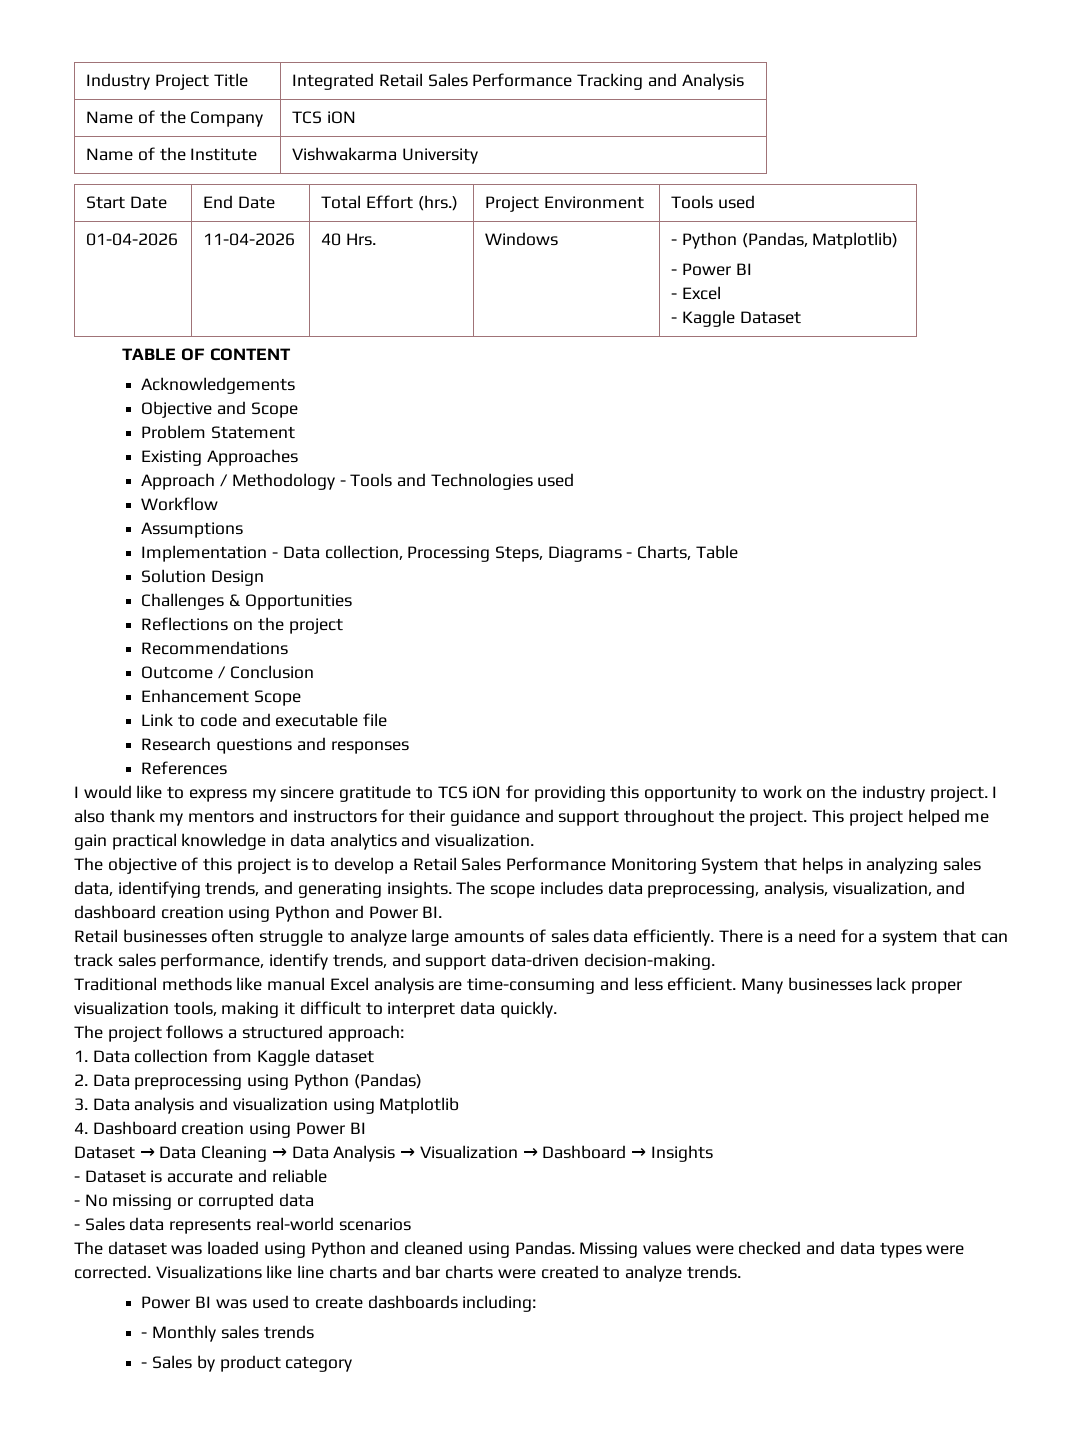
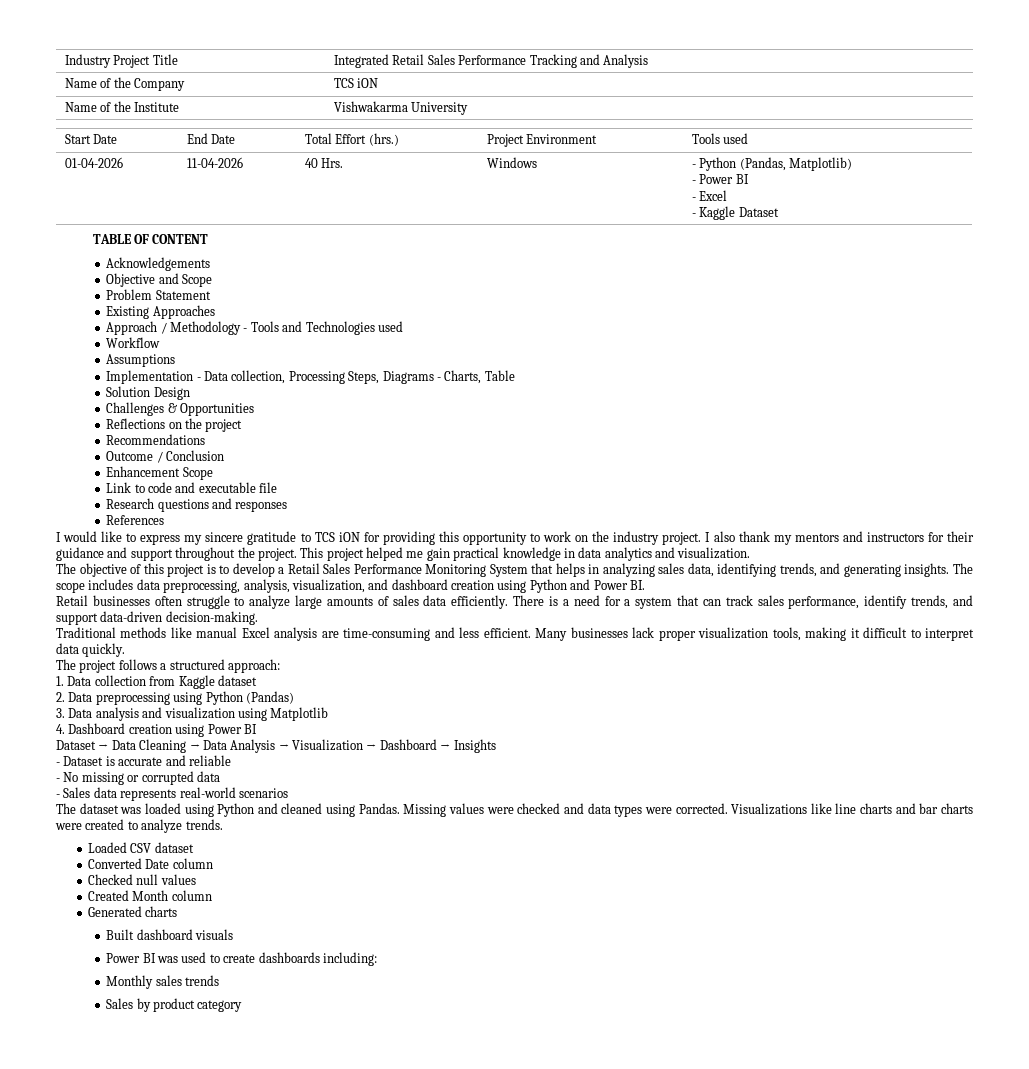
+ Loaded CSV dataset
+ Converted Date column
+ Checked null values
+ Created Month column
+ Generated charts
+ Built dashboard visuals
- - Monthly sales trends
+ Monthly sales trends
- - Sales by product category
+ Sales by product category

